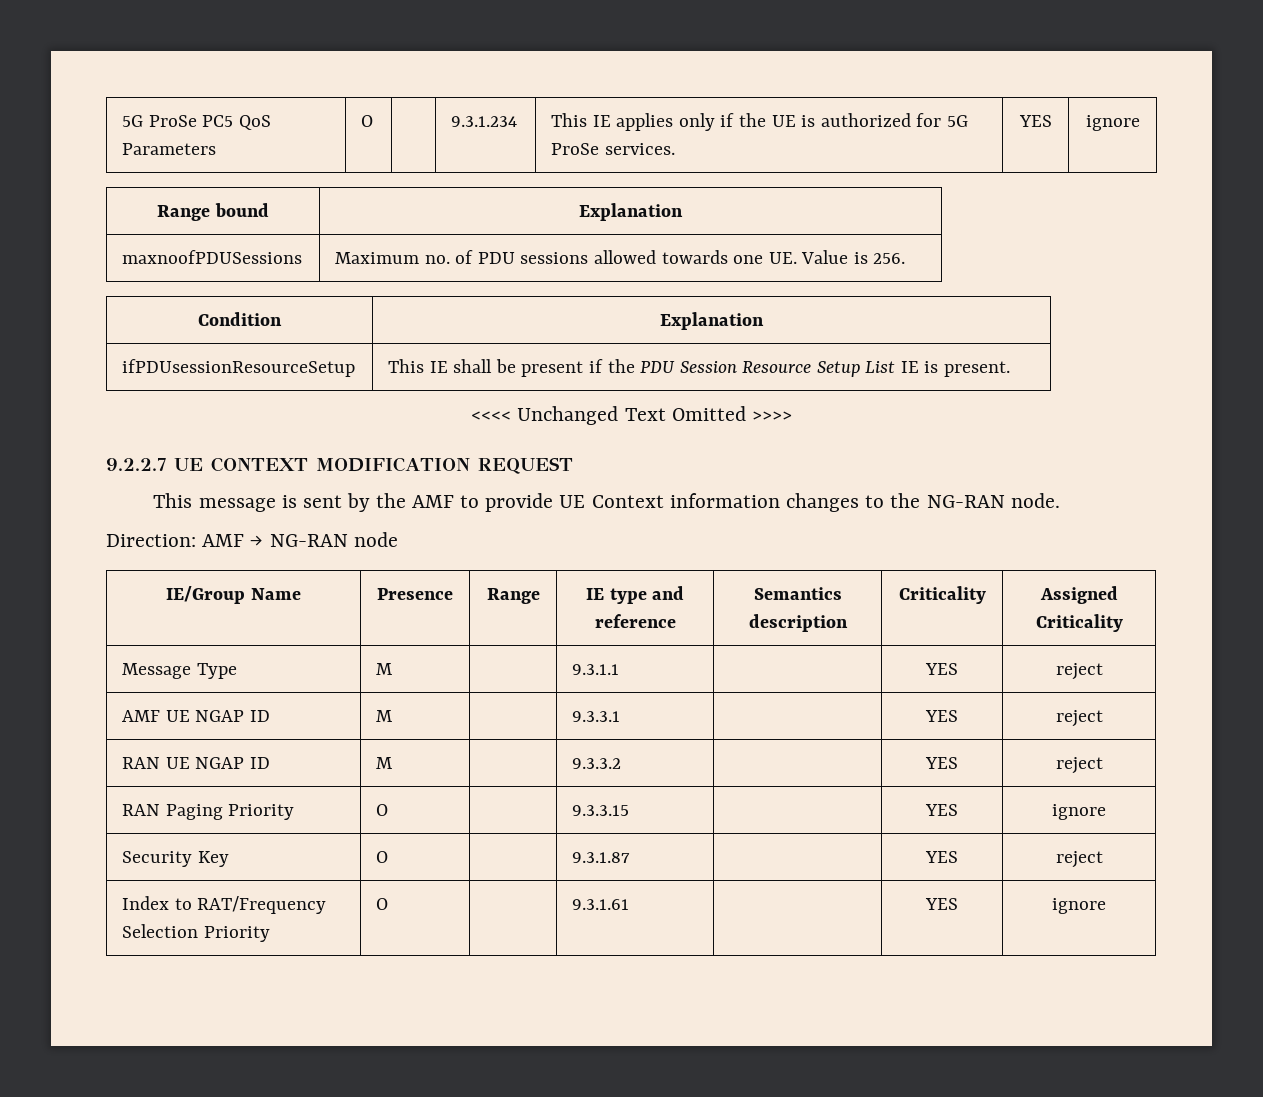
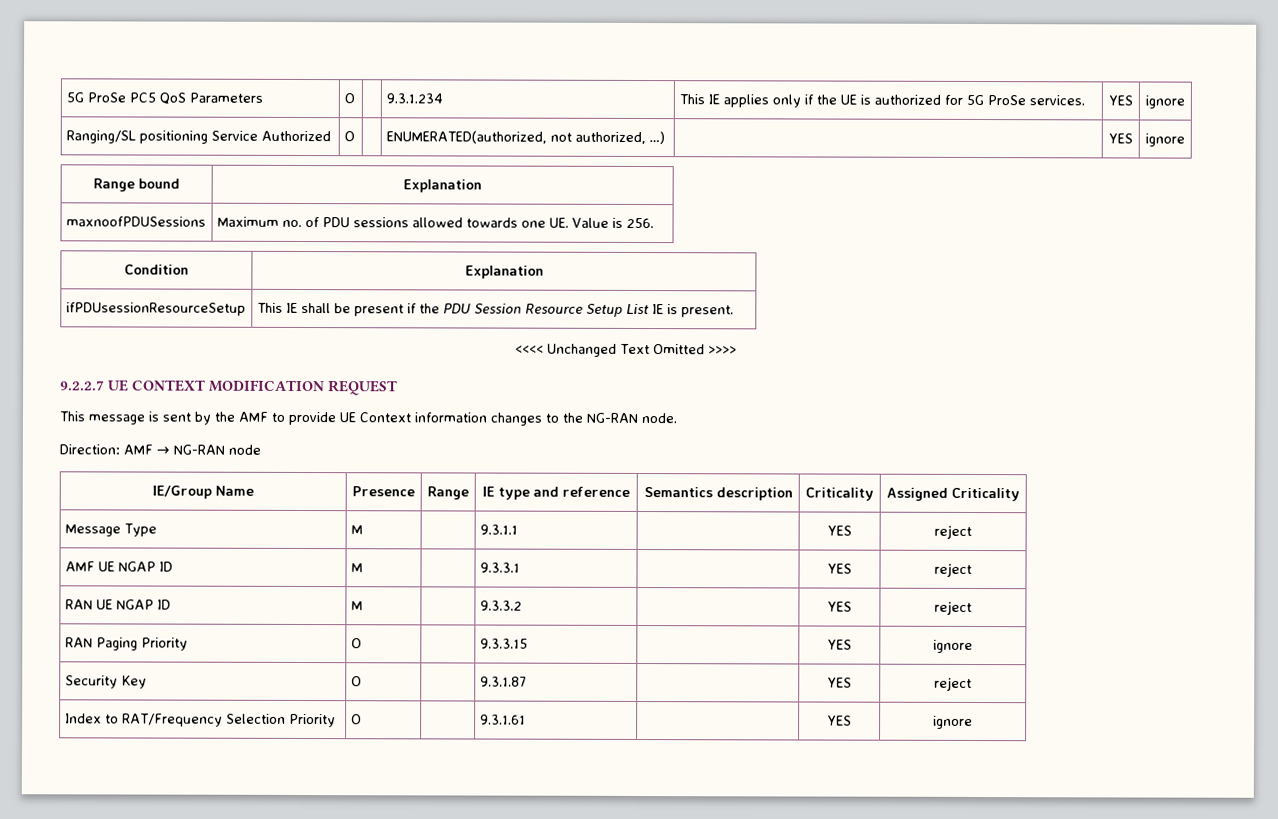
+ Ranging/SL positioning Service Authorized | O | | ENUMERATED(authorized, not authorized, …) | | YES | ignore

